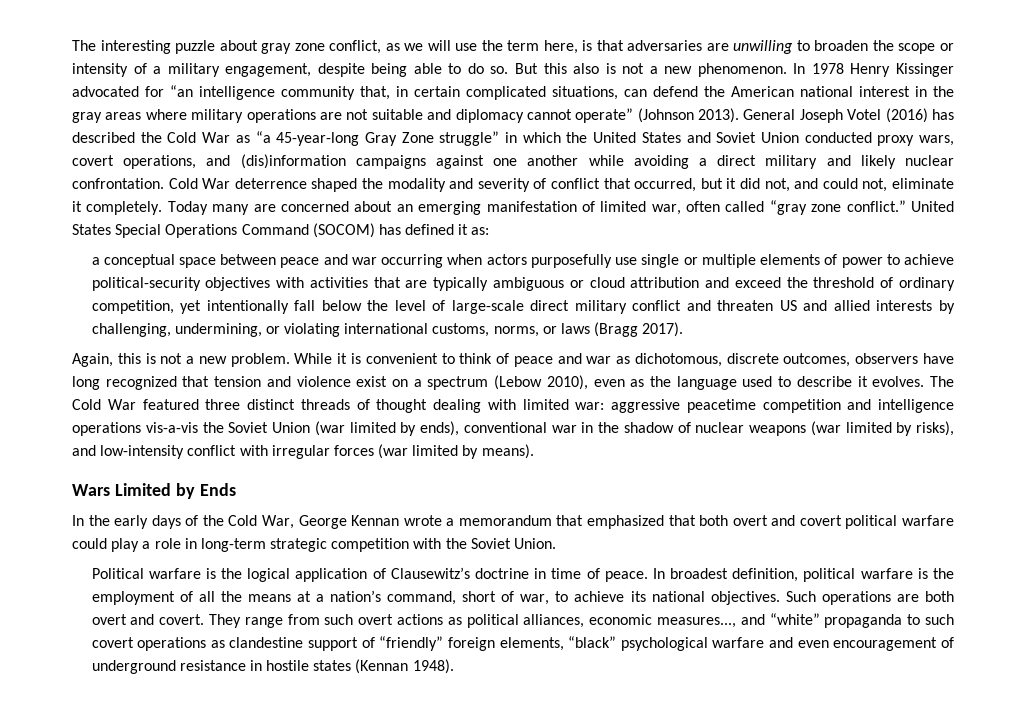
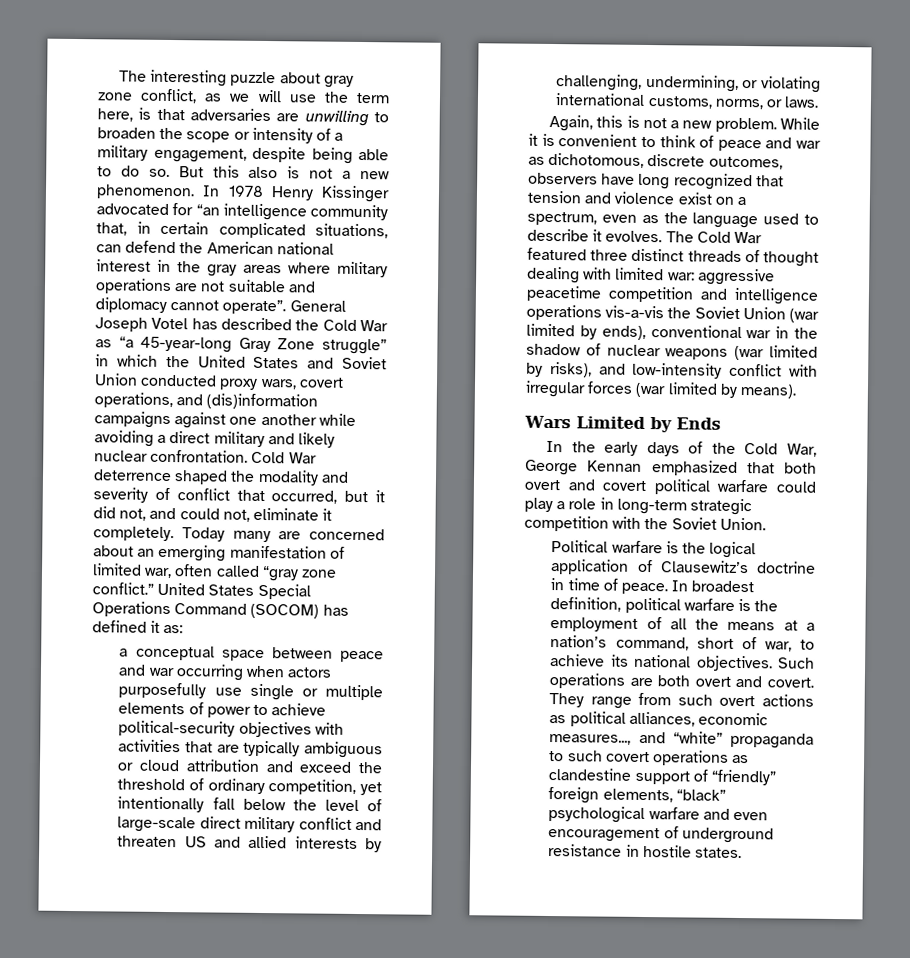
- In 1978 Henry Kissinger advocated for “an intelligence community that, in certain complicated situations, can defend the American national interest in the gray areas where military operations are not suitable and diplomacy cannot operate” (Johnson 2013).
+ In 1978 Henry Kissinger advocated for “an intelligence community that, in certain complicated situations, can defend the American national interest in the gray areas where military operations are not suitable and diplomacy cannot operate”.
- General Joseph Votel (2016) has described the Cold War as “a 45-year-long Gray Zone struggle” in which the United States and Soviet Union conducted proxy wars, covert operations, and (dis)information campaigns against one another while avoiding a direct military and likely nuclear confrontation.
+ General Joseph Votel has described the Cold War as “a 45-year-long Gray Zone struggle” in which the United States and Soviet Union conducted proxy wars, covert operations, and (dis)information campaigns against one another while avoiding a direct military and likely nuclear confrontation.
- a conceptual space between peace and war occurring when actors purposefully use single or multiple elements of power to achieve political-security objectives with activities that are typically ambiguous or cloud attribution and exceed the threshold of ordinary competition, yet intentionally fall below the level of large-scale direct military conflict and threaten US and allied interests by challenging, undermining, or violating international customs, norms, or laws (Bragg 2017).
+ a conceptual space between peace and war occurring when actors purposefully use single or multiple elements of power to achieve political-security objectives with activities that are typically ambiguous or cloud attribution and exceed the threshold of ordinary competition, yet intentionally fall below the level of large-scale direct military conflict and threaten US and allied interests by challenging, undermining, or violating international customs, norms, or laws.
- While it is convenient to think of peace and war as dichotomous, discrete outcomes, observers have long recognized that tension and violence exist on a spectrum (Lebow 2010), even as the language used to describe it evolves.
+ While it is convenient to think of peace and war as dichotomous, discrete outcomes, observers have long recognized that tension and violence exist on a spectrum, even as the language used to describe it evolves.
- In the early days of the Cold War, George Kennan wrote a memorandum that emphasized that both overt and covert political warfare could play a role in long-term strategic competition with the Soviet Union.
+ In the early days of the Cold War, George Kennan emphasized that both overt and covert political warfare could play a role in long-term strategic competition with the Soviet Union.
- They range from such overt actions as political alliances, economic measures..., and “white” propaganda to such covert operations as clandestine support of “friendly” foreign elements, “black” psychological warfare and even encouragement of underground resistance in hostile states (Kennan 1948).
+ They range from such overt actions as political alliances, economic measures..., and “white” propaganda to such covert operations as clandestine support of “friendly” foreign elements, “black” psychological warfare and even encouragement of underground resistance in hostile states.

